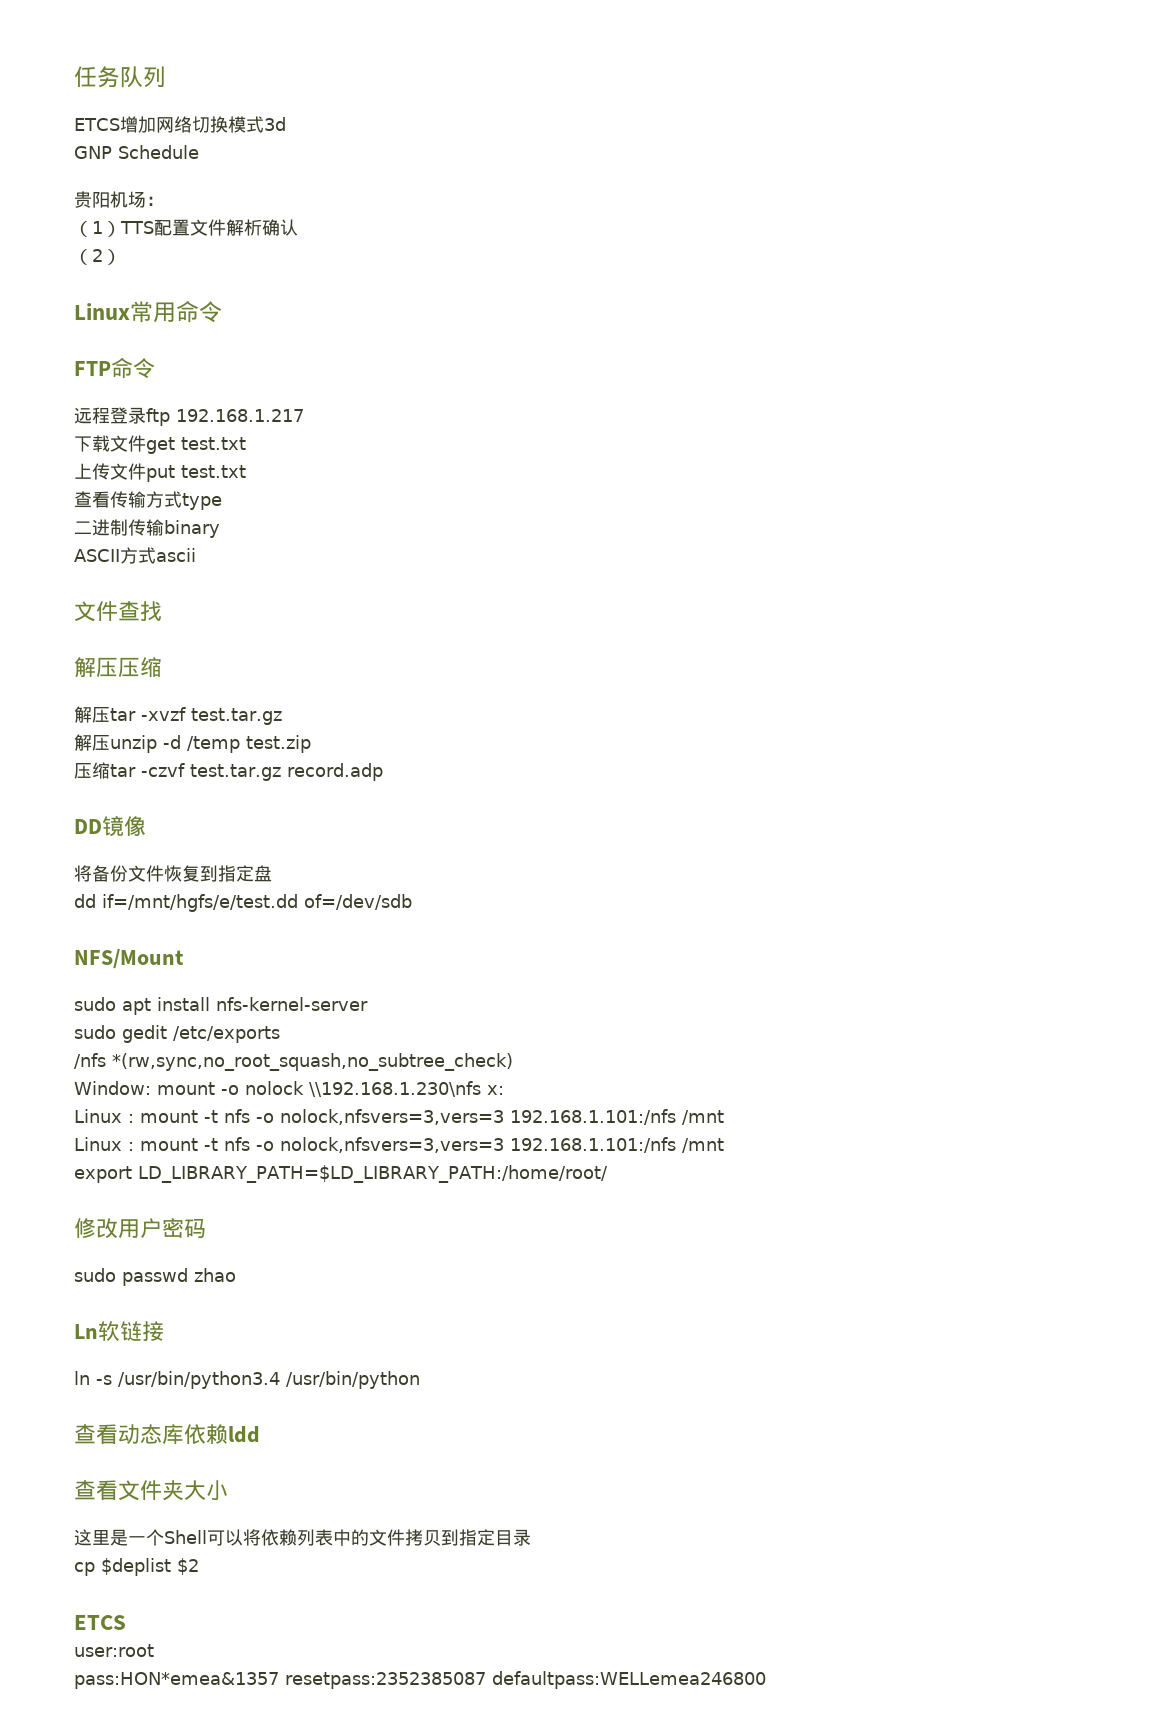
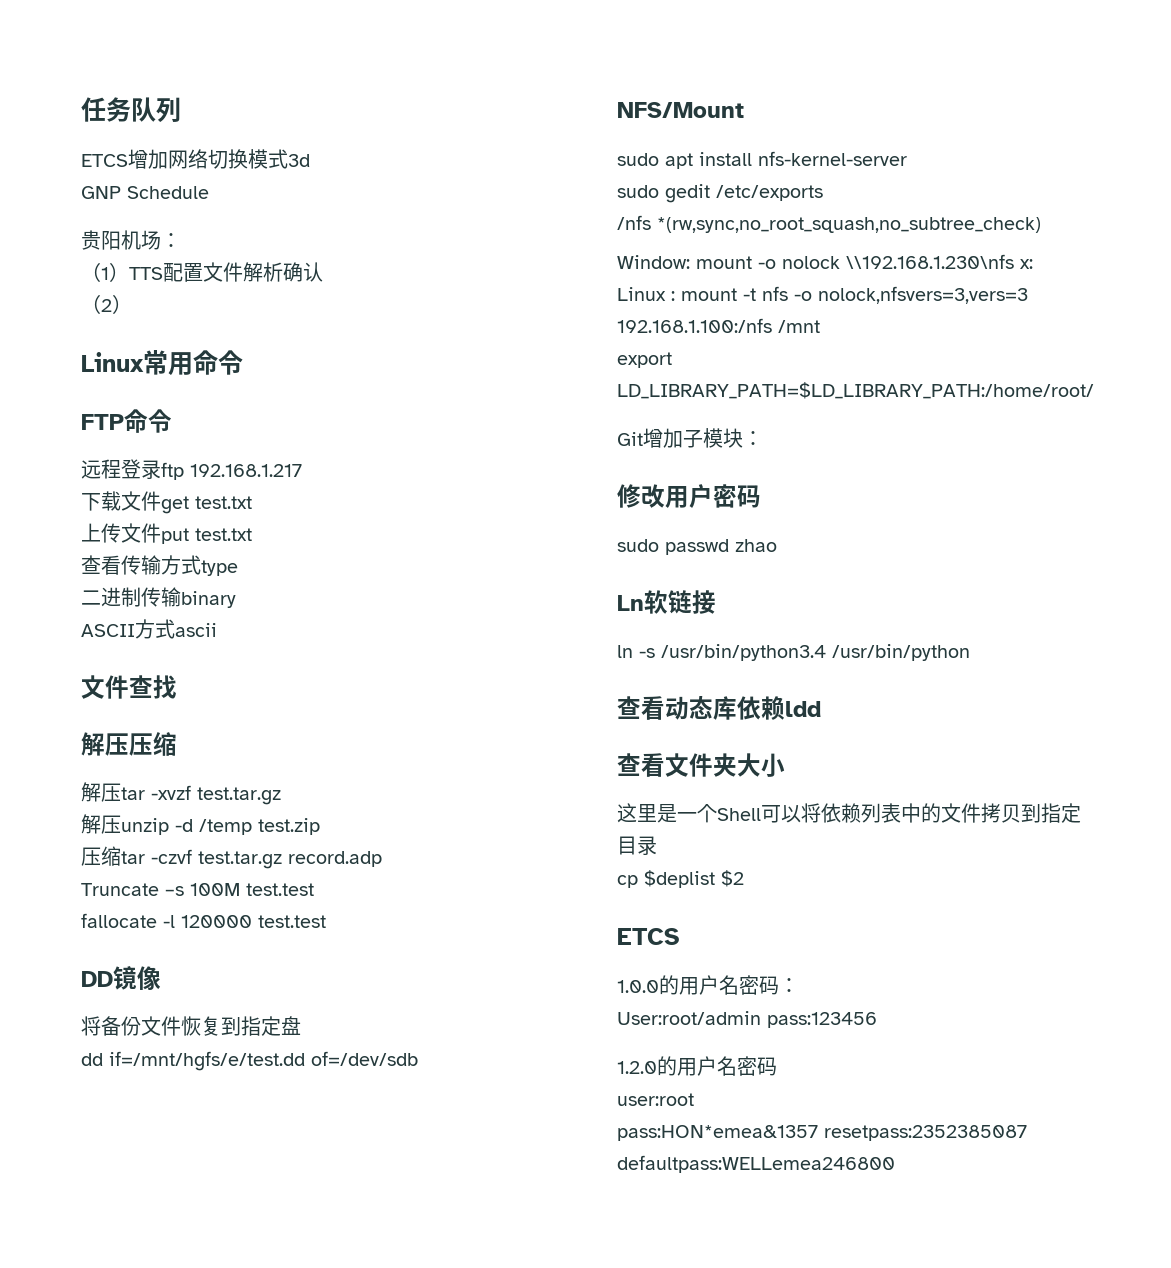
+ Truncate –s 100M test.test
+ fallocate -l 120000 test.test
  Window: mount -o nolock \\192.168.1.230\nfs x:
- Linux : mount -t nfs -o nolock,nfsvers=3,vers=3 192.168.1.101:/nfs /mnt
- Linux : mount -t nfs -o nolock,nfsvers=3,vers=3 192.168.1.101:/nfs /mnt
+ Linux : mount -t nfs -o nolock,nfsvers=3,vers=3 192.168.1.100:/nfs /mnt
+ Git增加子模块：
+ 1.0.0的用户名密码：
+ User:root/admin pass:123456
+ 1.2.0的用户名密码

